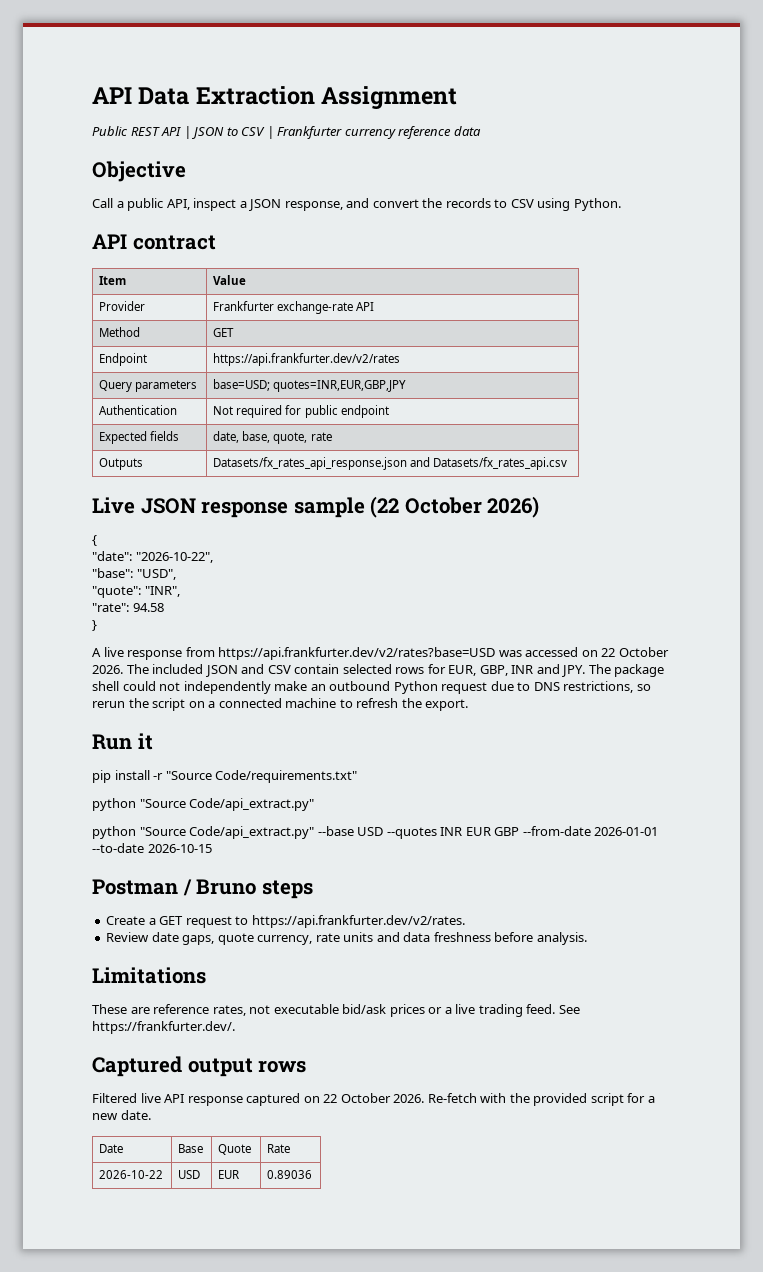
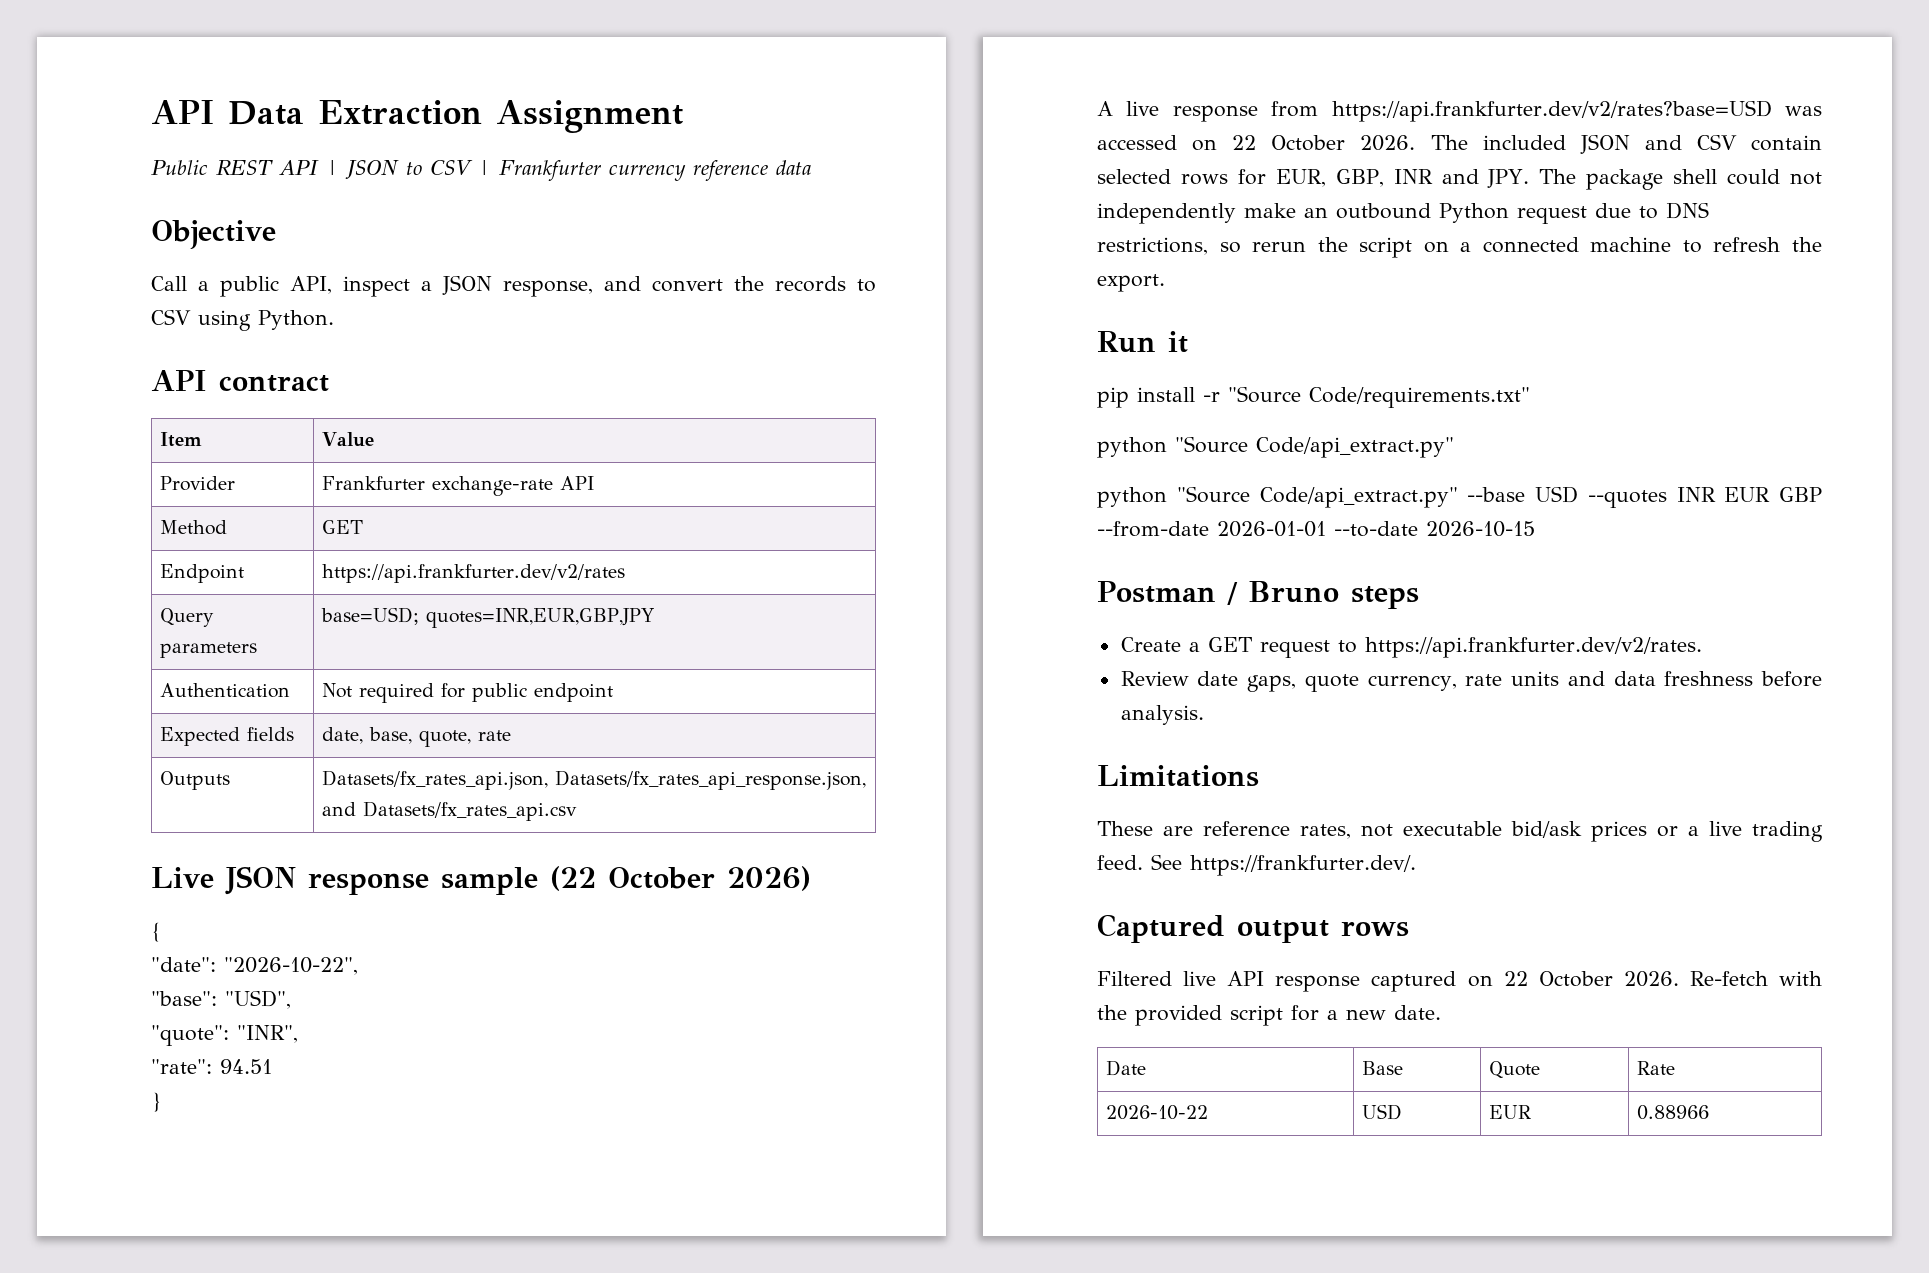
- Outputs | Datasets/fx_rates_api_response.json and Datasets/fx_rates_api.csv
+ Outputs | Datasets/fx_rates_api.json, Datasets/fx_rates_api_response.json, and Datasets/fx_rates_api.csv
- "rate": 94.58
+ "rate": 94.51
- 2026-10-22 | USD | EUR | 0.89036
+ 2026-10-22 | USD | EUR | 0.88966

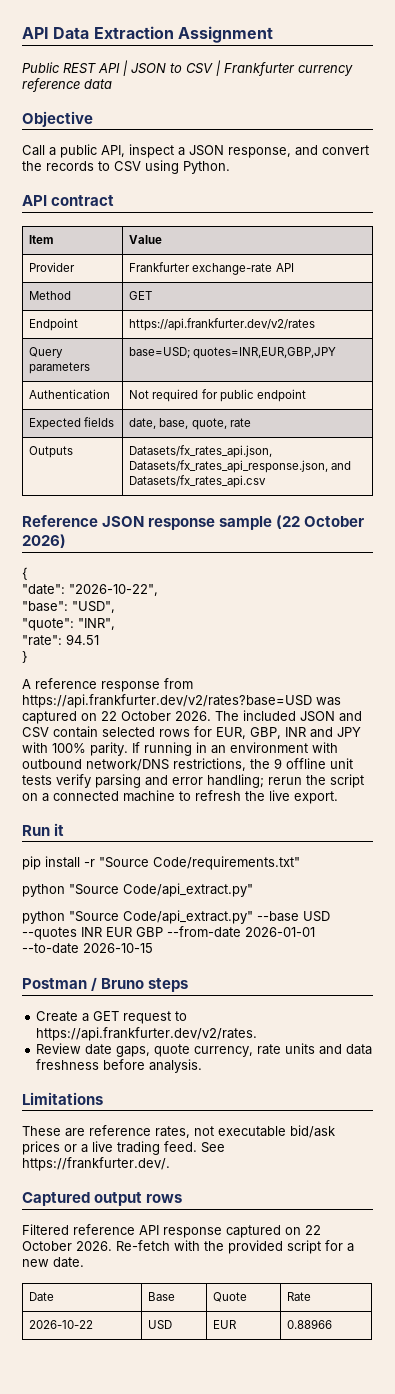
- Live JSON response sample (22 October 2026)
+ Reference JSON response sample (22 October 2026)
- A live response from https://api.frankfurter.dev/v2/rates?base=USD was accessed on 22 October 2026.
+ A reference response from https://api.frankfurter.dev/v2/rates?base=USD was captured on 22 October 2026.
- The included JSON and CSV contain selected rows for EUR, GBP, INR and JPY. The package shell could not independently make an outbound Python request due to DNS restrictions, so rerun the script on a connected machine to refresh the export.
+ The included JSON and CSV contain selected rows for EUR, GBP, INR and JPY with 100% parity. If running in an environment with outbound network/DNS restrictions, the 9 offline unit tests verify parsing and error handling; rerun the script on a connected machine to refresh the live export.
- Filtered live API response captured on 22 October 2026.
+ Filtered reference API response captured on 22 October 2026.

